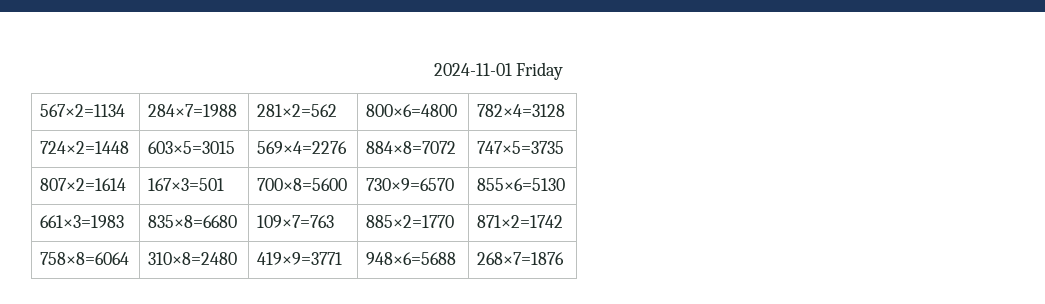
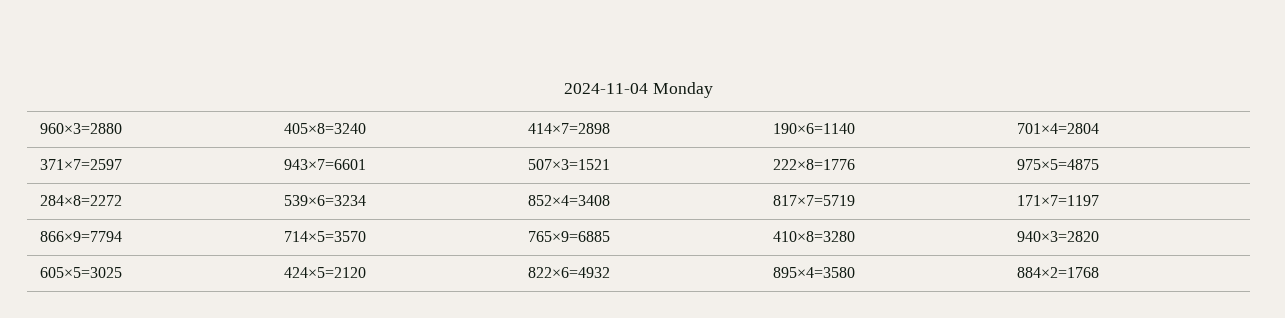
- 2024-11-01 Friday
- 567×2=1134 | 284×7=1988 | 281×2=562 | 800×6=4800 | 782×4=3128
- 724×2=1448 | 603×5=3015 | 569×4=2276 | 884×8=7072 | 747×5=3735
- 807×2=1614 | 167×3=501 | 700×8=5600 | 730×9=6570 | 855×6=5130
- 661×3=1983 | 835×8=6680 | 109×7=763 | 885×2=1770 | 871×2=1742
- 758×8=6064 | 310×8=2480 | 419×9=3771 | 948×6=5688 | 268×7=1876
+ 2024-11-04 Monday
+ 960×3=2880 | 405×8=3240 | 414×7=2898 | 190×6=1140 | 701×4=2804
+ 371×7=2597 | 943×7=6601 | 507×3=1521 | 222×8=1776 | 975×5=4875
+ 284×8=2272 | 539×6=3234 | 852×4=3408 | 817×7=5719 | 171×7=1197
+ 866×9=7794 | 714×5=3570 | 765×9=6885 | 410×8=3280 | 940×3=2820
+ 605×5=3025 | 424×5=2120 | 822×6=4932 | 895×4=3580 | 884×2=1768

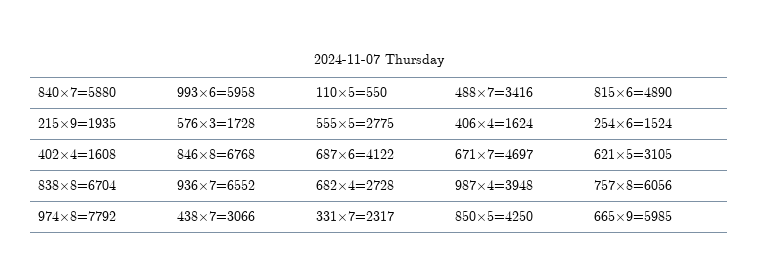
- 2024-11-04 Monday
- 960×3=2880 | 405×8=3240 | 414×7=2898 | 190×6=1140 | 701×4=2804
- 371×7=2597 | 943×7=6601 | 507×3=1521 | 222×8=1776 | 975×5=4875
- 284×8=2272 | 539×6=3234 | 852×4=3408 | 817×7=5719 | 171×7=1197
- 866×9=7794 | 714×5=3570 | 765×9=6885 | 410×8=3280 | 940×3=2820
- 605×5=3025 | 424×5=2120 | 822×6=4932 | 895×4=3580 | 884×2=1768
+ 2024-11-07 Thursday
+ 840×7=5880 | 993×6=5958 | 110×5=550 | 488×7=3416 | 815×6=4890
+ 215×9=1935 | 576×3=1728 | 555×5=2775 | 406×4=1624 | 254×6=1524
+ 402×4=1608 | 846×8=6768 | 687×6=4122 | 671×7=4697 | 621×5=3105
+ 838×8=6704 | 936×7=6552 | 682×4=2728 | 987×4=3948 | 757×8=6056
+ 974×8=7792 | 438×7=3066 | 331×7=2317 | 850×5=4250 | 665×9=5985

